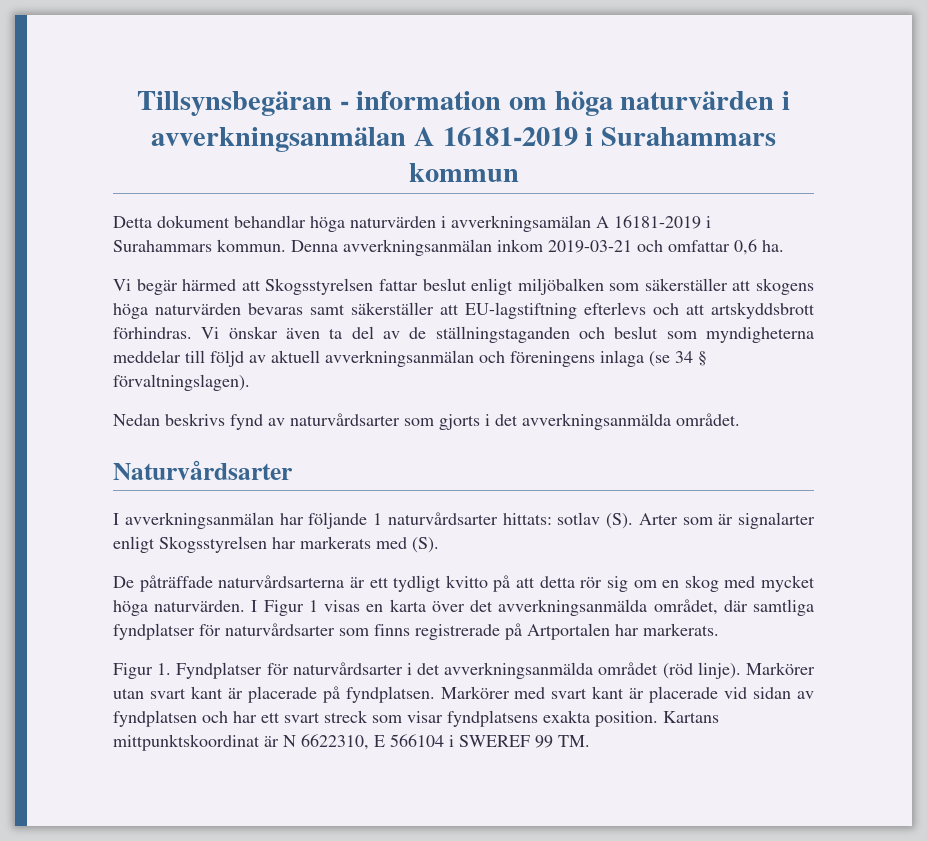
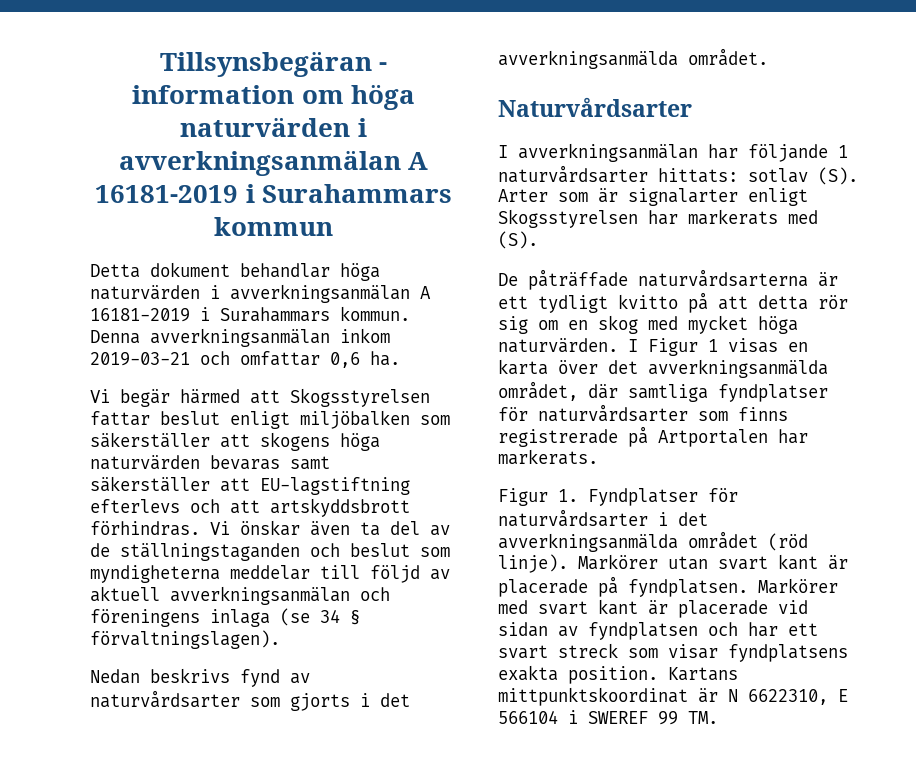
- Detta dokument behandlar höga naturvärden i avverkningsamälan A 16181-2019 i Surahammars kommun.
+ Detta dokument behandlar höga naturvärden i avverkningsanmälan A 16181-2019 i Surahammars kommun.

